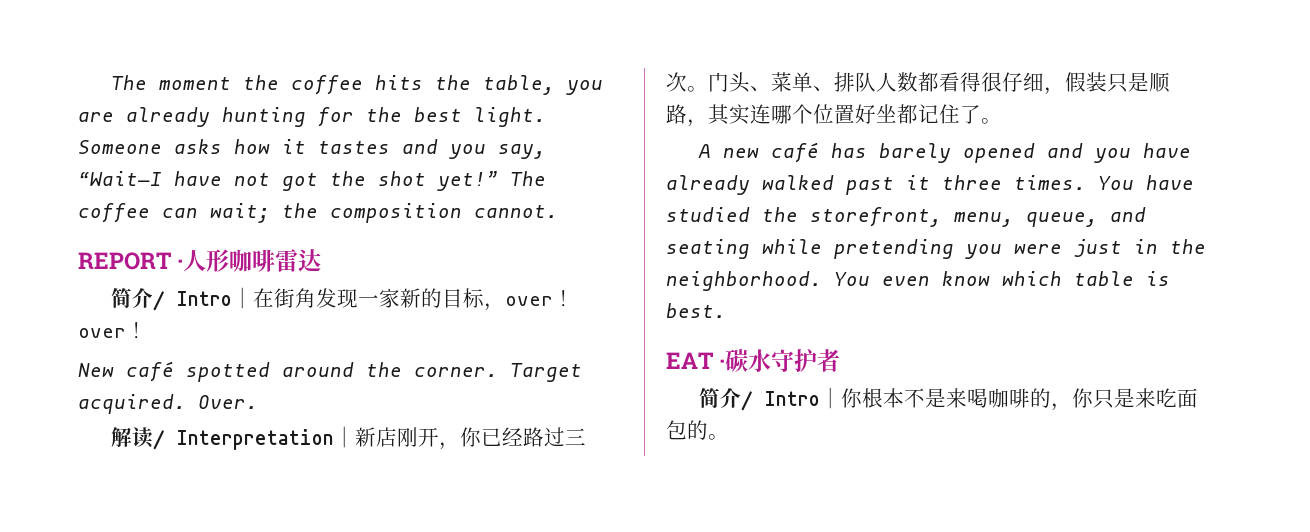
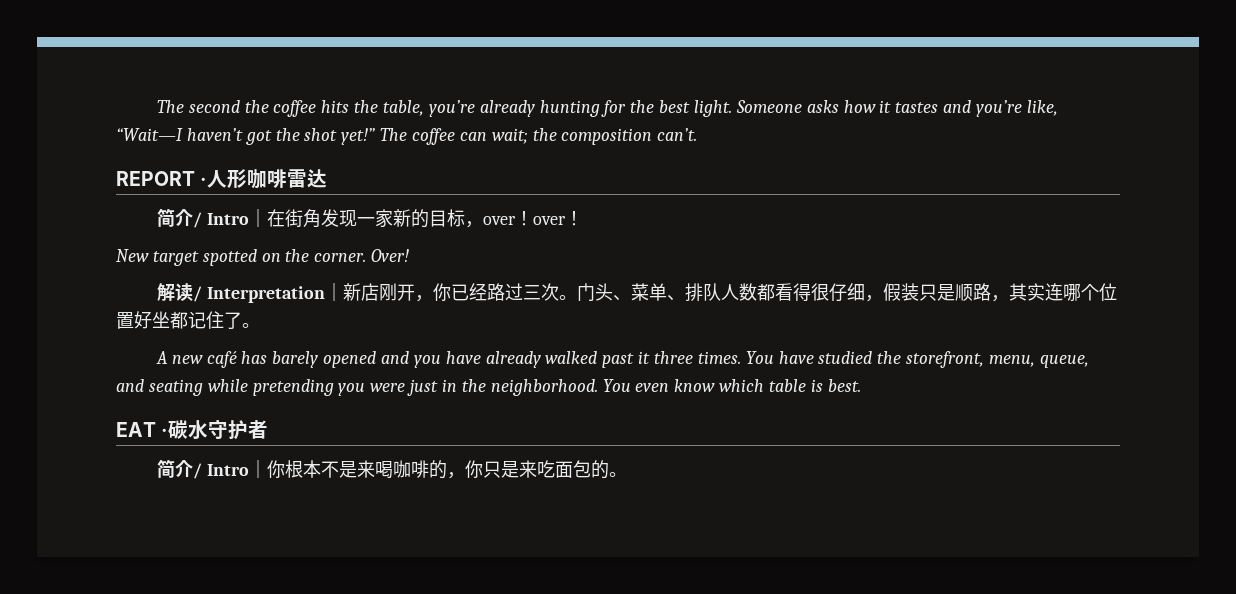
- The moment the coffee hits the table, you are already hunting for the best light.
+ The second the coffee hits the table, you’re already hunting for the best light.
- Someone asks how it tastes and you say, “Wait—I have not got the shot yet!”
+ Someone asks how it tastes and you’re like, “Wait—I haven’t got the shot yet!”
- The coffee can wait; the composition cannot.
+ The coffee can wait; the composition can’t.
- New café spotted around the corner. Target acquired. Over.
+ New target spotted on the corner. Over!

